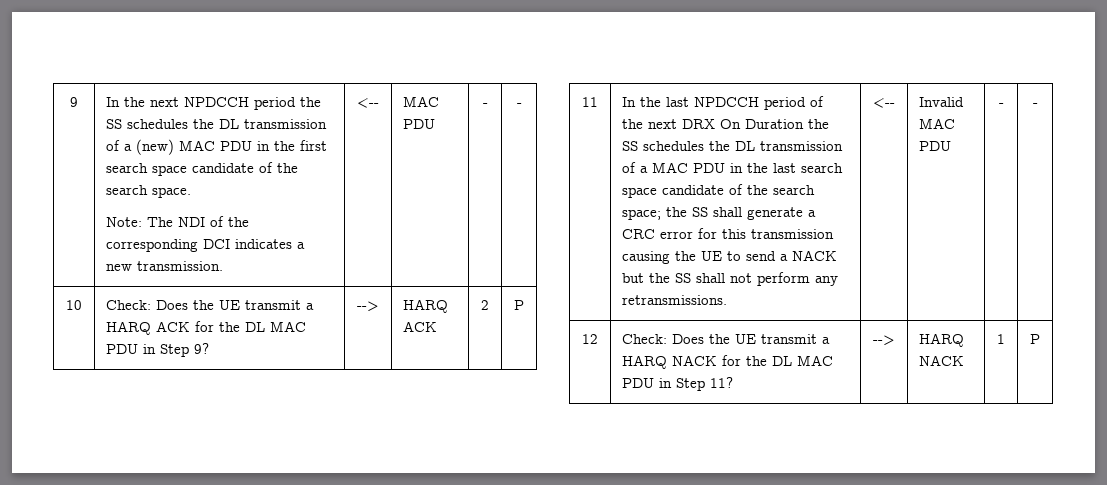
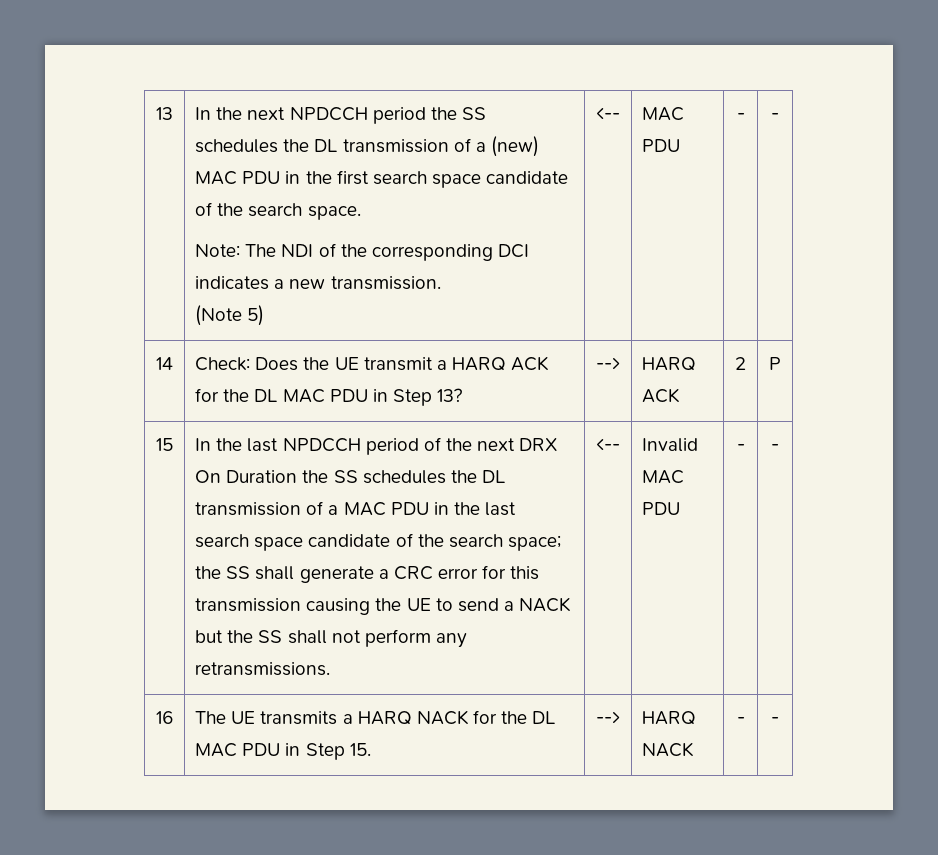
- 9
+ 13
+ (Note 5)
- 10 | Check: Does the UE transmit a HARQ ACK for the DL MAC PDU in Step 9? | --> | HARQ ACK | 2 | P
+ 14 | Check: Does the UE transmit a HARQ ACK for the DL MAC PDU in Step 13? | --> | HARQ ACK | 2 | P
- 11
+ 15
- 12 | Check: Does the UE transmit a HARQ NACK for the DL MAC PDU in Step 11? | --> | HARQ NACK | 1 | P
+ 16 | The UE transmits a HARQ NACK for the DL MAC PDU in Step 15. | --> | HARQ NACK | - | -

